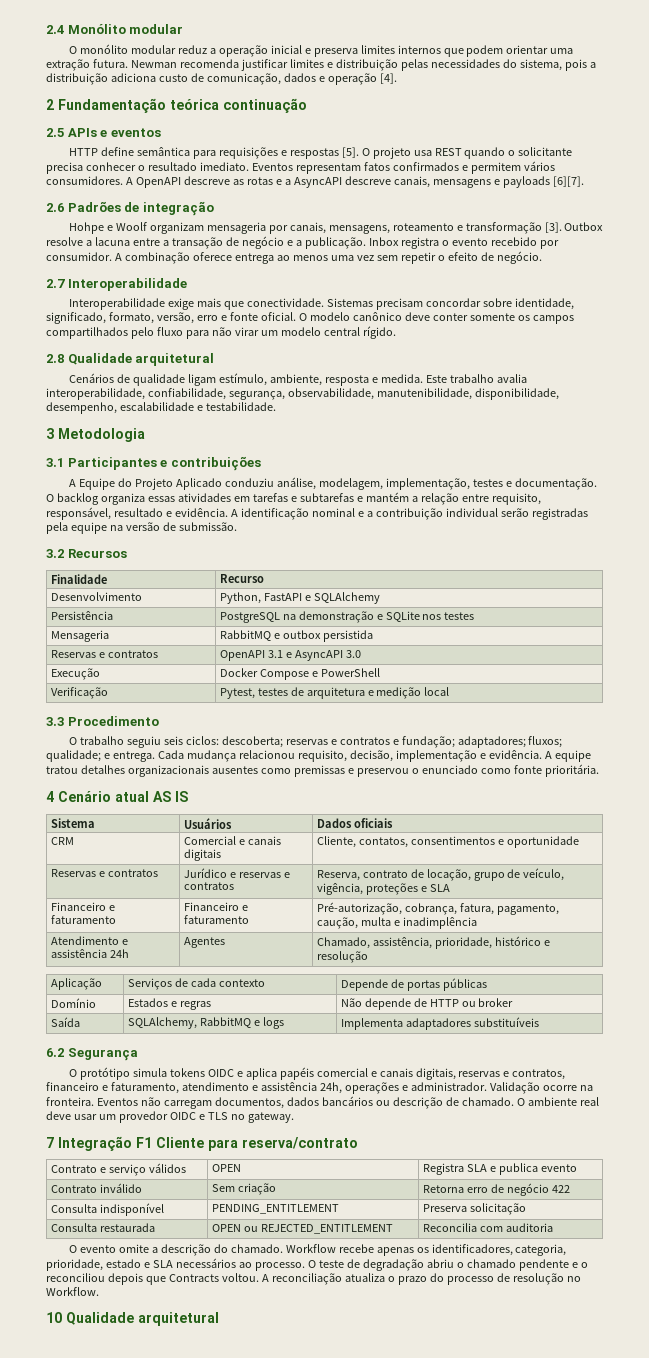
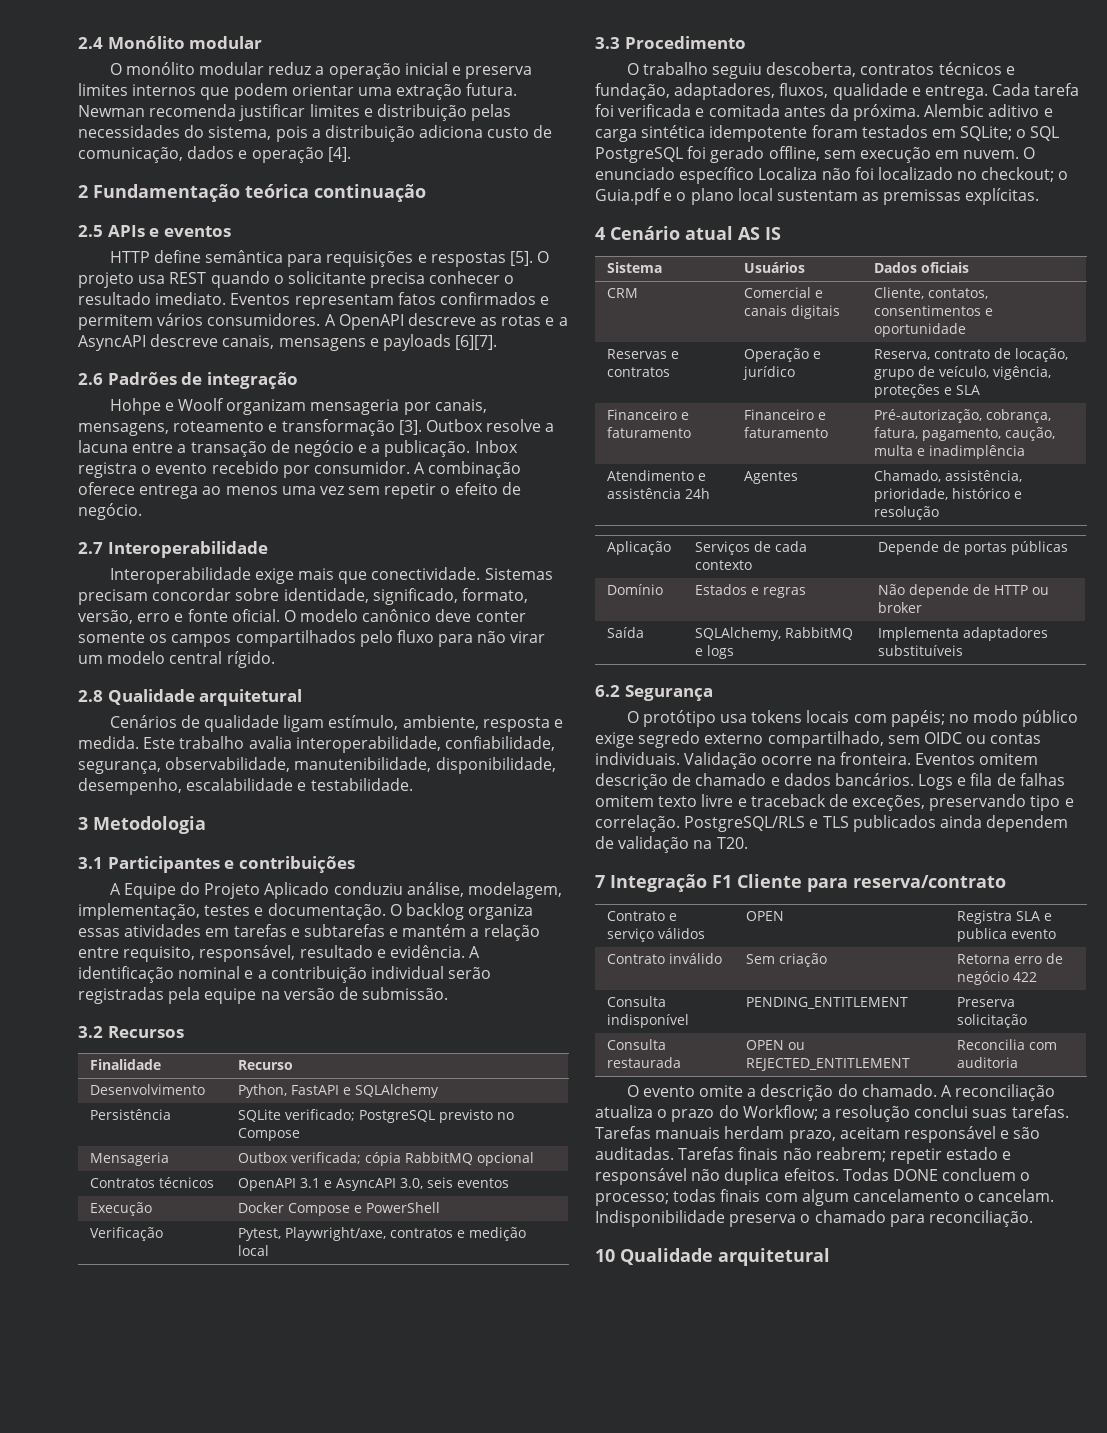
- Persistência | PostgreSQL na demonstração e SQLite nos testes
- Mensageria | RabbitMQ e outbox persistida
- Reservas e contratos | OpenAPI 3.1 e AsyncAPI 3.0
+ Persistência | SQLite verificado; PostgreSQL previsto no Compose
+ Mensageria | Outbox verificada; cópia RabbitMQ opcional
+ Contratos técnicos | OpenAPI 3.1 e AsyncAPI 3.0, seis eventos
- Verificação | Pytest, testes de arquitetura e medição local
+ Verificação | Pytest, Playwright/axe, contratos e medição local
- O trabalho seguiu seis ciclos: descoberta; reservas e contratos e fundação; adaptadores; fluxos; qualidade; e entrega. Cada mudança relacionou requisito, decisão, implementação e evidência. A equipe tratou detalhes organizacionais ausentes como premissas e preservou o enunciado como fonte prioritária.
+ O trabalho seguiu descoberta, contratos técnicos e fundação, adaptadores, fluxos, qualidade e entrega. Cada tarefa foi verificada e comitada antes da próxima. Alembic aditivo e carga sintética idempotente foram testados em SQLite; o SQL PostgreSQL foi gerado offline, sem execução em nuvem. O enunciado específico Localiza não foi localizado no checkout; o Guia.pdf e o plano local sustentam as premissas explícitas.
- Reservas e contratos | Jurídico e reservas e contratos | Reserva, contrato de locação, grupo de veículo, vigência, proteções e SLA
+ Reservas e contratos | Operação e jurídico | Reserva, contrato de locação, grupo de veículo, vigência, proteções e SLA
- O protótipo simula tokens OIDC e aplica papéis comercial e canais digitais, reservas e contratos, financeiro e faturamento, atendimento e assistência 24h, operações e administrador.
+ O protótipo usa tokens locais com papéis; no modo público exige segredo externo compartilhado, sem OIDC ou contas individuais.
- Eventos não carregam documentos, dados bancários ou descrição de chamado. O ambiente real deve usar um provedor OIDC e TLS no gateway.
+ Eventos omitem descrição de chamado e dados bancários. Logs e fila de falhas omitem texto livre e traceback de exceções, preservando tipo e correlação. PostgreSQL/RLS e TLS publicados ainda dependem de validação na T20.
- Workflow recebe apenas os identificadores, categoria, prioridade, estado e SLA necessários ao processo. O teste de degradação abriu o chamado pendente e o reconciliou depois que Contracts voltou.
- A reconciliação atualiza o prazo do processo de resolução no Workflow.
+ A reconciliação atualiza o prazo do Workflow; a resolução conclui suas tarefas. Tarefas manuais herdam prazo, aceitam responsável e são auditadas. Tarefas finais não reabrem; repetir estado e responsável não duplica efeitos. Todas DONE concluem o processo; todas finais com algum cancelamento o cancelam. Indisponibilidade preserva o chamado para reconciliação.

